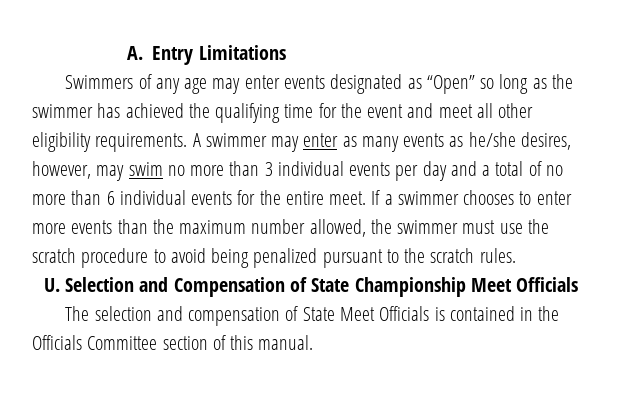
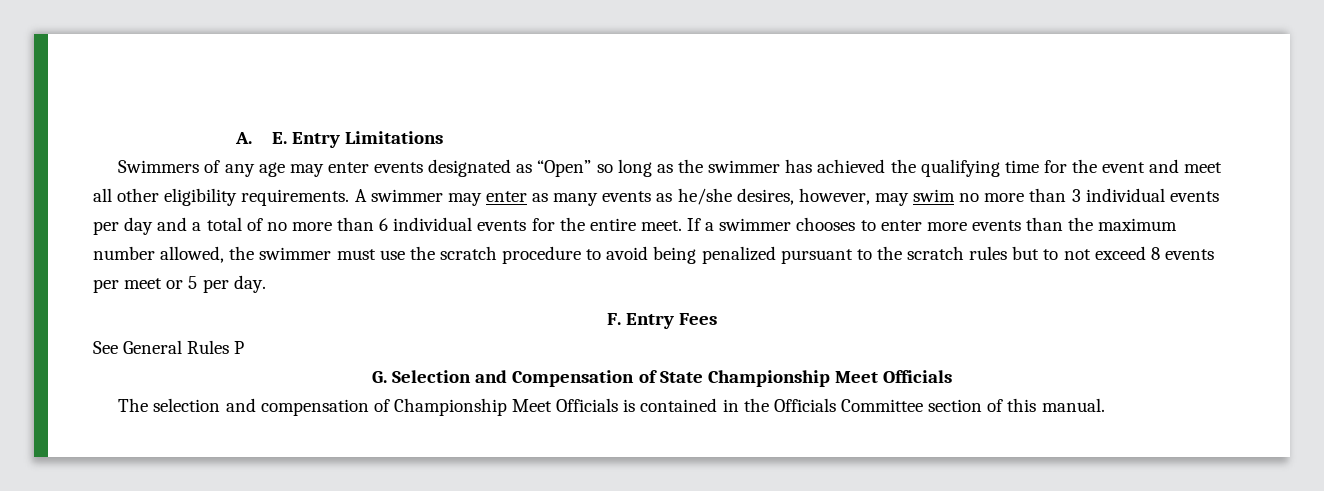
- A. Entry Limitations
+ A. E. Entry Limitations
- If a swimmer chooses to enter more events than the maximum number allowed, the swimmer must use the scratch procedure to avoid being penalized pursuant to the scratch rules.
- U. Selection and Compensation of State Championship Meet Officials
+ If a swimmer chooses to enter more events than the maximum number allowed, the swimmer must use the scratch procedure to avoid being penalized pursuant to the scratch rules but to not exceed 8 events per meet or 5 per day.
+ F. Entry Fees
+ See General Rules P
+ G. Selection and Compensation of State Championship Meet Officials
- The selection and compensation of State Meet Officials is contained in the Officials Committee section of this manual.
+ The selection and compensation of Championship Meet Officials is contained in the Officials Committee section of this manual.

